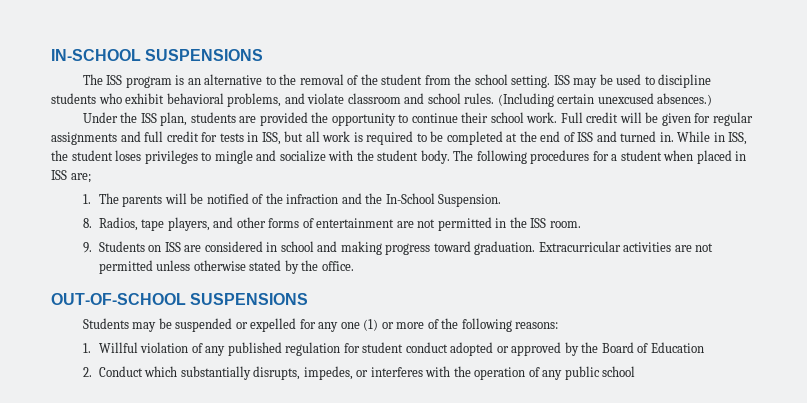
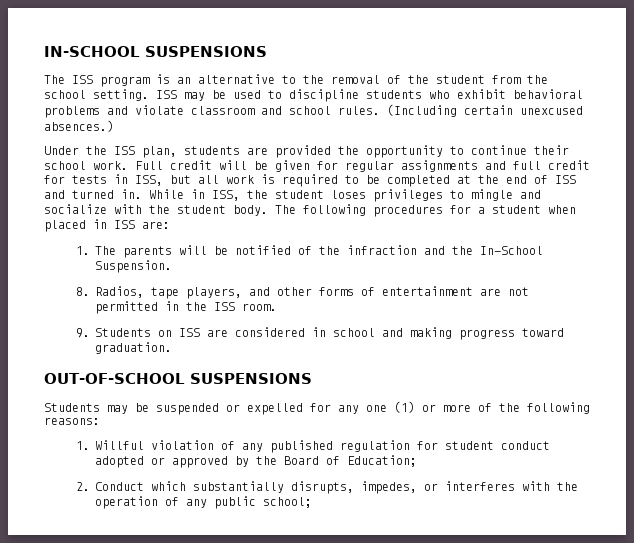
- ISS may be used to discipline students who exhibit behavioral problems, and violate classroom and school rules.
+ ISS may be used to discipline students who exhibit behavioral problems and violate classroom and school rules.
- The following procedures for a student when placed in ISS are;
+ The following procedures for a student when placed in ISS are:
- Extracurricular activities are not permitted unless otherwise stated by the office.
- 1. Willful violation of any published regulation for student conduct adopted or approved by the Board of Education
+ 1. Willful violation of any published regulation for student conduct adopted or approved by the Board of Education;
- 2. Conduct which substantially disrupts, impedes, or interferes with the operation of any public school
+ 2. Conduct which substantially disrupts, impedes, or interferes with the operation of any public school;

